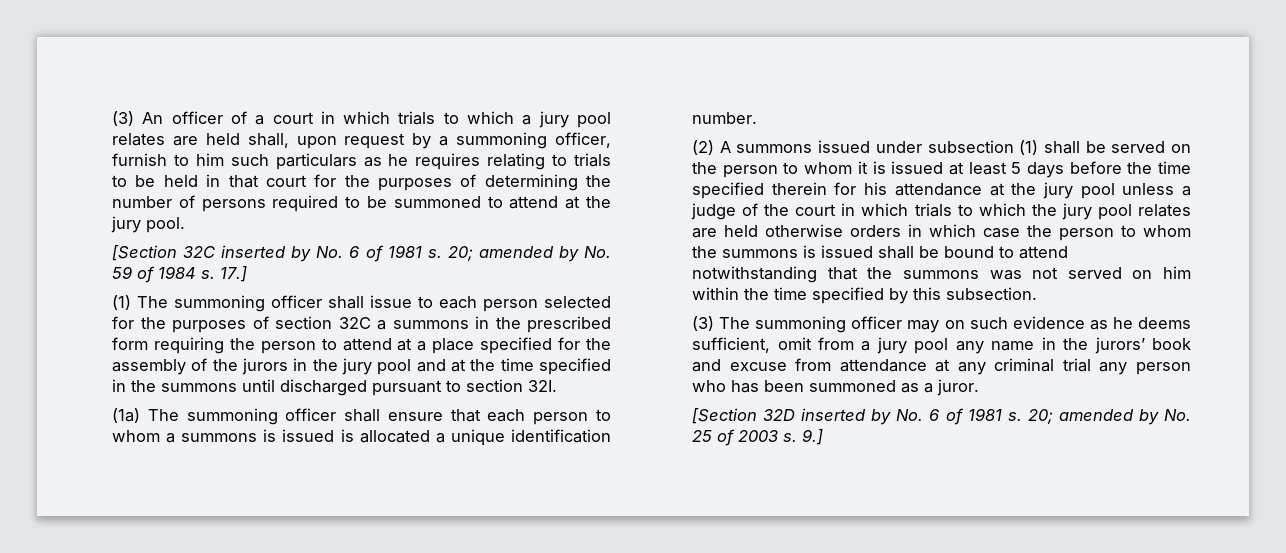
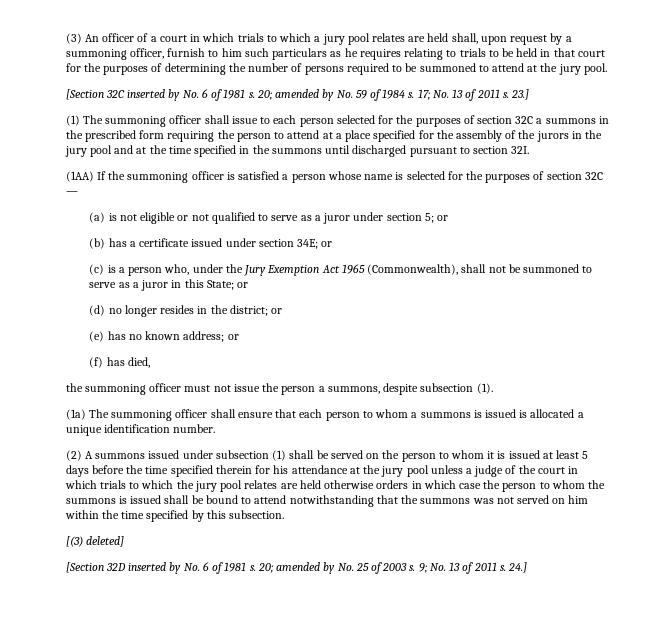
- 17.]
+ 17; No. 13 of 2011 s. 23.]
+ (1AA) If the summoning officer is satisfied a person whose name is selected for the purposes of section 32C —
+ (a) is not eligible or not qualified to serve as a juror under section 5; or
+ (b) has a certificate issued under section 34E; or
+ (c) is a person who, under the Jury Exemption Act 1965 (Commonwealth), shall not be summoned to serve as a juror in this State; or
+ (d) no longer resides in the district; or
+ (e) has no known address; or
+ (f) has died,
+ the summoning officer must not issue the person a summons, despite subsection (1).
- (3) The summoning officer may on such evidence as he deems sufficient, omit from a jury pool any name in the jurors’ book and excuse from attendance at any criminal trial any person who has been summoned as a juror.
+ [(3) deleted]
- 9.]
+ 9; No. 13 of 2011 s. 24.]

